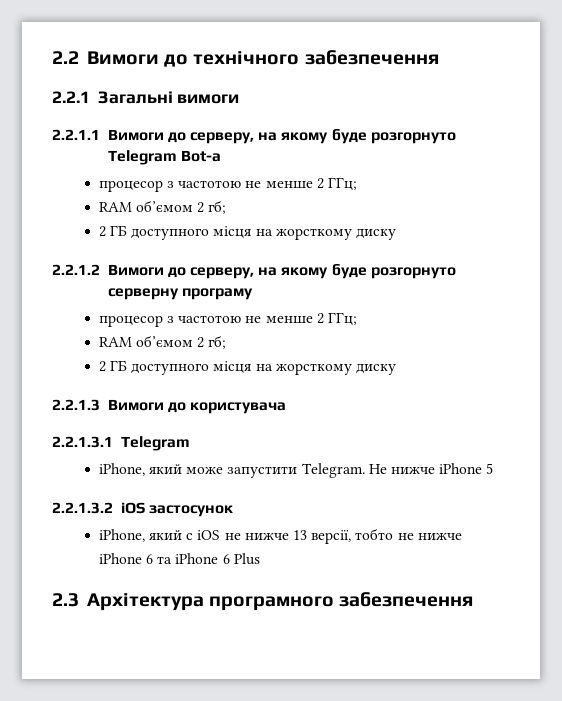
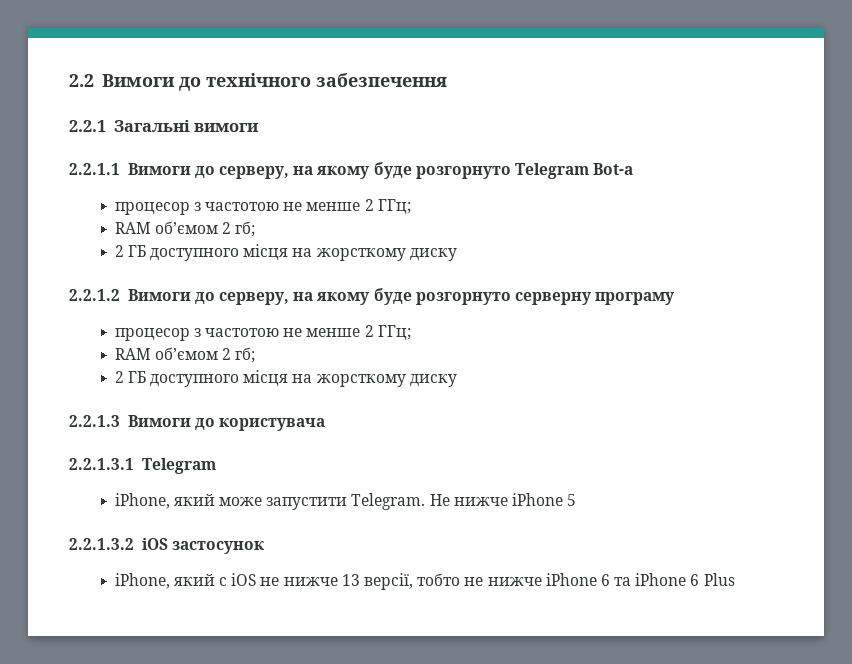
- 2.3 Архітектура програмного забезпечення

